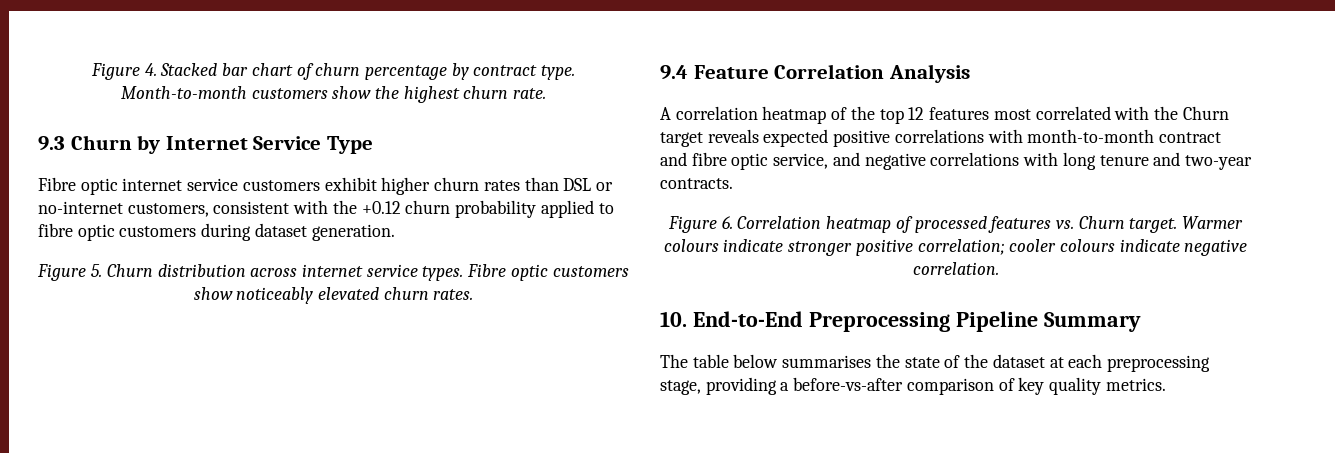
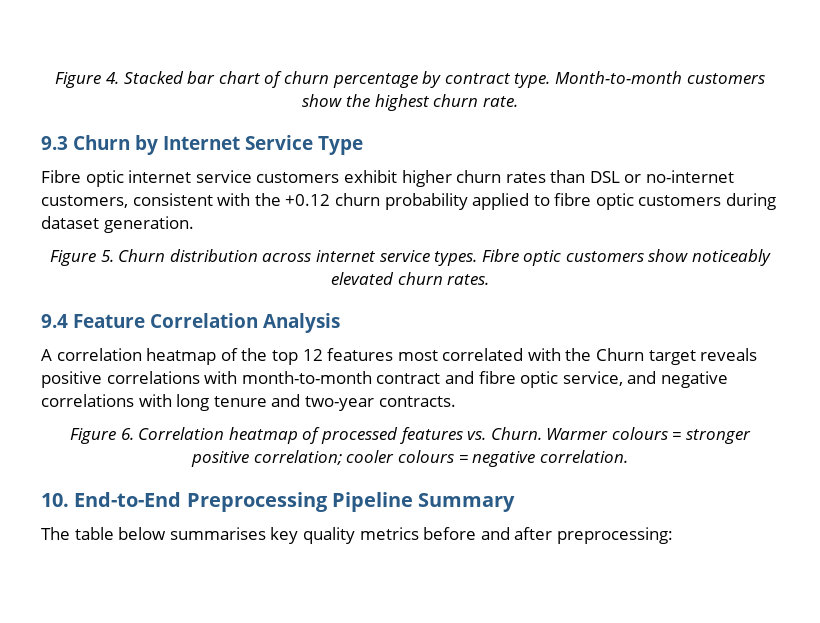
- A correlation heatmap of the top 12 features most correlated with the Churn target reveals expected positive correlations with month-to-month contract and fibre optic service, and negative correlations with long tenure and two-year contracts.
+ A correlation heatmap of the top 12 features most correlated with the Churn target reveals positive correlations with month-to-month contract and fibre optic service, and negative correlations with long tenure and two-year contracts.
- Figure 6. Correlation heatmap of processed features vs. Churn target.
+ Figure 6. Correlation heatmap of processed features vs. Churn.
- Warmer colours indicate stronger positive correlation; cooler colours indicate negative correlation.
+ Warmer colours = stronger positive correlation; cooler colours = negative correlation.
- The table below summarises the state of the dataset at each preprocessing stage, providing a before-vs-after comparison of key quality metrics.
+ The table below summarises key quality metrics before and after preprocessing:

